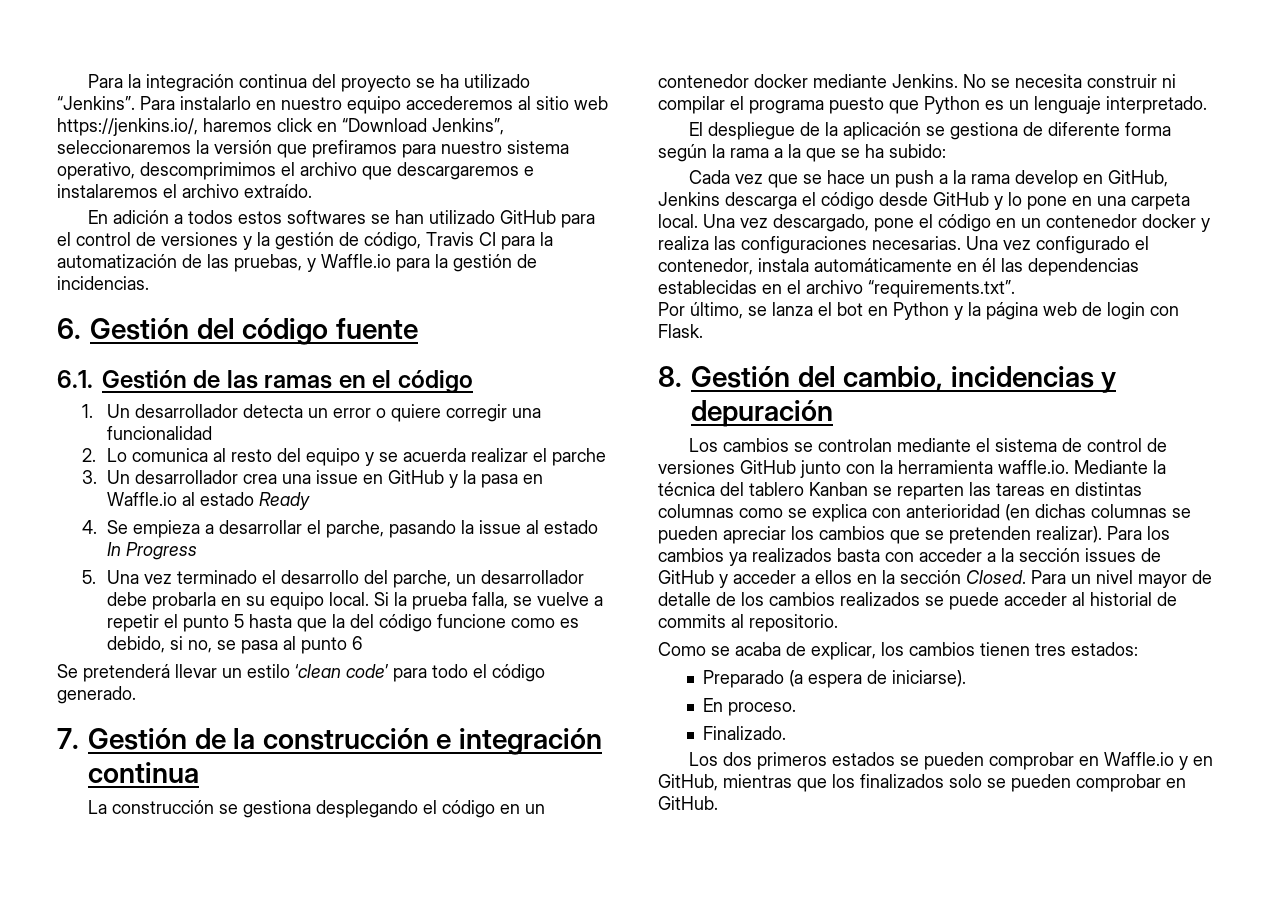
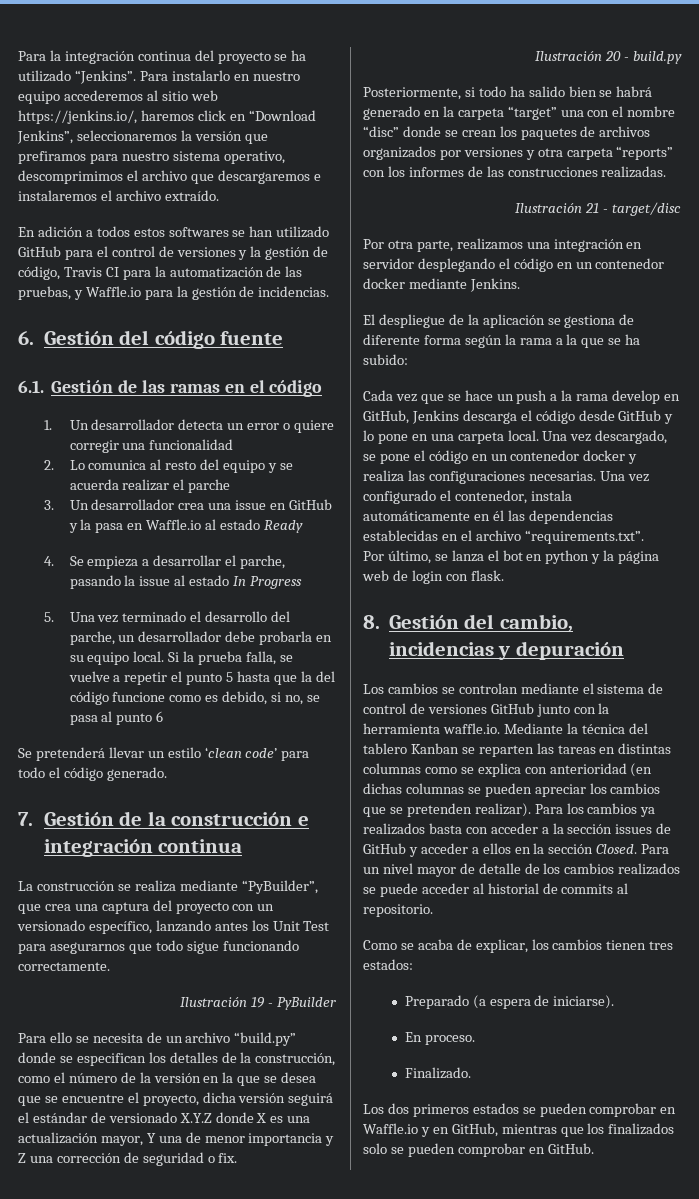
- La construcción se gestiona desplegando el código en un contenedor docker mediante Jenkins. No se necesita construir ni compilar el programa puesto que Python es un lenguaje interpretado.
+ La construcción se realiza mediante “PyBuilder”, que crea una captura del proyecto con un versionado específico, lanzando antes los Unit Test para asegurarnos que todo sigue funcionando correctamente.
+ Ilustración 19 - PyBuilder
+ Para ello se necesita de un archivo “build.py” donde se especifican los detalles de la construcción, como el número de la versión en la que se desea que se encuentre el proyecto, dicha versión seguirá el estándar de versionado X.Y.Z donde X es una actualización mayor, Y una de menor importancia y Z una corrección de seguridad o fix.
+ Ilustración 20 - build.py
+ Posteriormente, si todo ha salido bien se habrá generado en la carpeta “target” una con el nombre “disc” donde se crean los paquetes de archivos organizados por versiones y otra carpeta “reports” con los informes de las construcciones realizadas.
+ Ilustración 21 - target/disc
+ Por otra parte, realizamos una integración en servidor desplegando el código en un contenedor docker mediante Jenkins.
- Una vez descargado, pone el código en un contenedor docker y realiza las configuraciones necesarias.
+ Una vez descargado, se pone el código en un contenedor docker y realiza las configuraciones necesarias.
- Por último, se lanza el bot en Python y la página web de login con Flask.
+ Por último, se lanza el bot en python y la página web de login con flask.

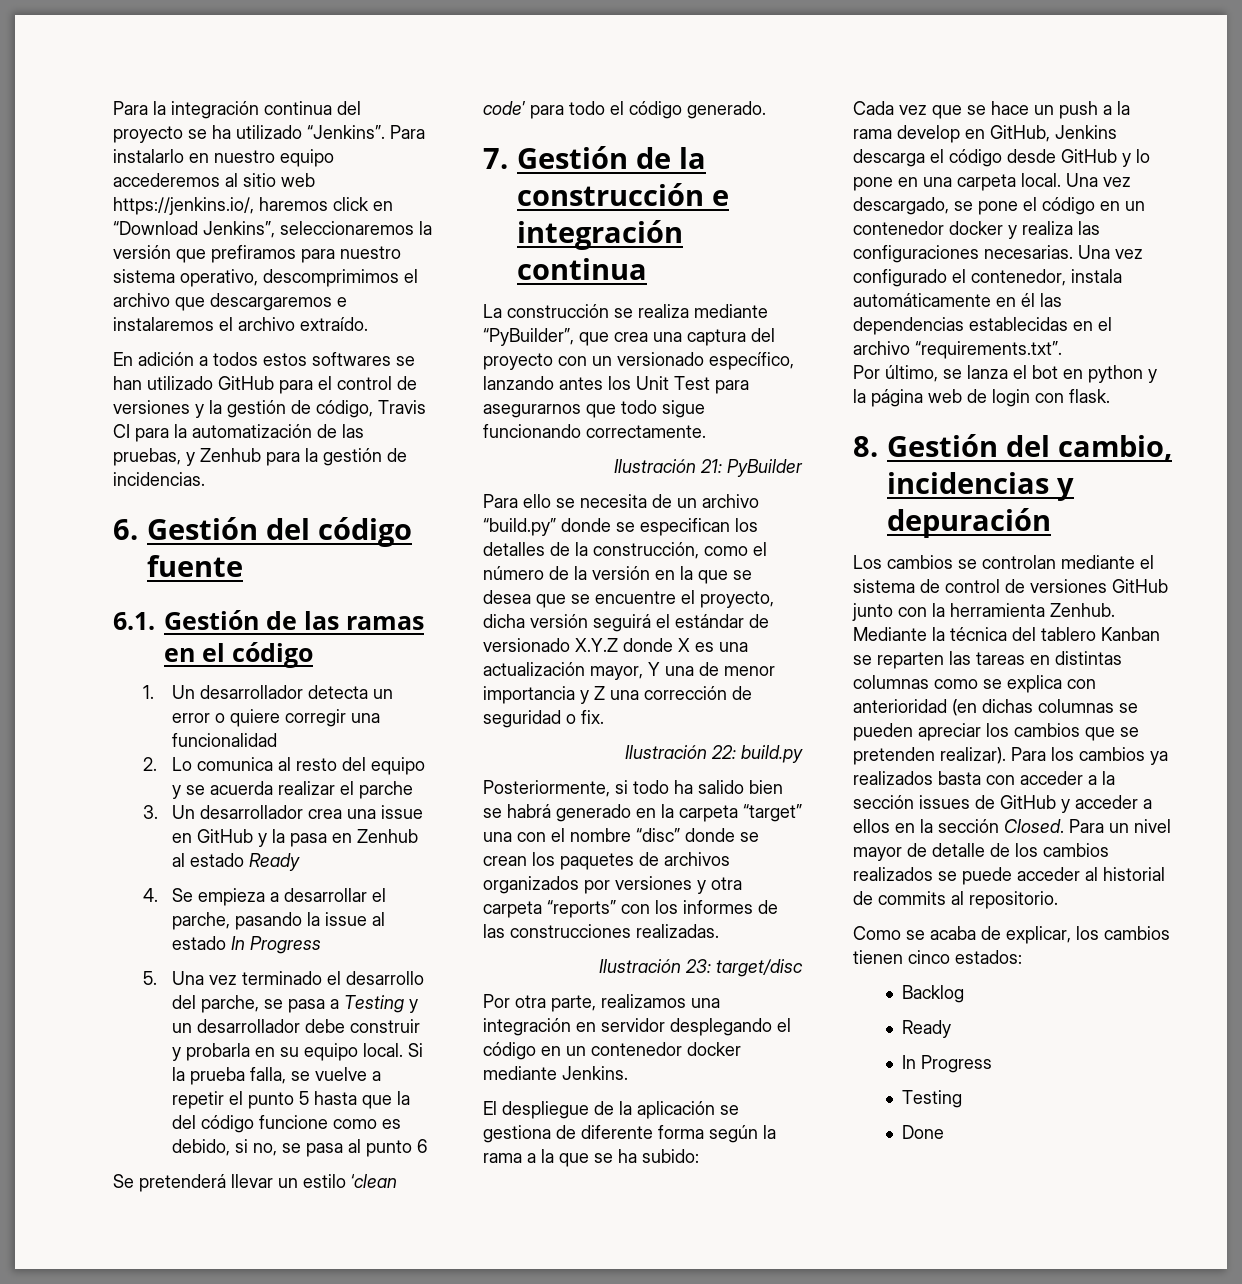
- En adición a todos estos softwares se han utilizado GitHub para el control de versiones y la gestión de código, Travis CI para la automatización de las pruebas, y Waffle.io para la gestión de incidencias.
+ En adición a todos estos softwares se han utilizado GitHub para el control de versiones y la gestión de código, Travis CI para la automatización de las pruebas, y Zenhub para la gestión de incidencias.
- 3. Un desarrollador crea una issue en GitHub y la pasa en Waffle.io al estado Ready
+ 3. Un desarrollador crea una issue en GitHub y la pasa en Zenhub al estado Ready
- 5. Una vez terminado el desarrollo del parche, un desarrollador debe probarla en su equipo local.
+ 5. Una vez terminado el desarrollo del parche, se pasa a Testing y un desarrollador debe construir y probarla en su equipo local.
- Ilustración 19 - PyBuilder
+ Ilustración 21: PyBuilder
- Ilustración 20 - build.py
+ Ilustración 22: build.py
- Ilustración 21 - target/disc
+ Ilustración 23: target/disc
- Los cambios se controlan mediante el sistema de control de versiones GitHub junto con la herramienta waffle.io. Mediante la técnica del tablero Kanban se reparten las tareas en distintas columnas como se explica con anterioridad (en dichas columnas se pueden apreciar los cambios que se pretenden realizar).
+ Los cambios se controlan mediante el sistema de control de versiones GitHub junto con la herramienta Zenhub. Mediante la técnica del tablero Kanban se reparten las tareas en distintas columnas como se explica con anterioridad (en dichas columnas se pueden apreciar los cambios que se pretenden realizar).
- Como se acaba de explicar, los cambios tienen tres estados:
+ Como se acaba de explicar, los cambios tienen cinco estados:
- Preparado (a espera de iniciarse).
- En proceso.
- Finalizado.
- Los dos primeros estados se pueden comprobar en Waffle.io y en GitHub, mientras que los finalizados solo se pueden comprobar en GitHub.
+ Backlog
+ Ready
+ In Progress
+ Testing
+ Done

